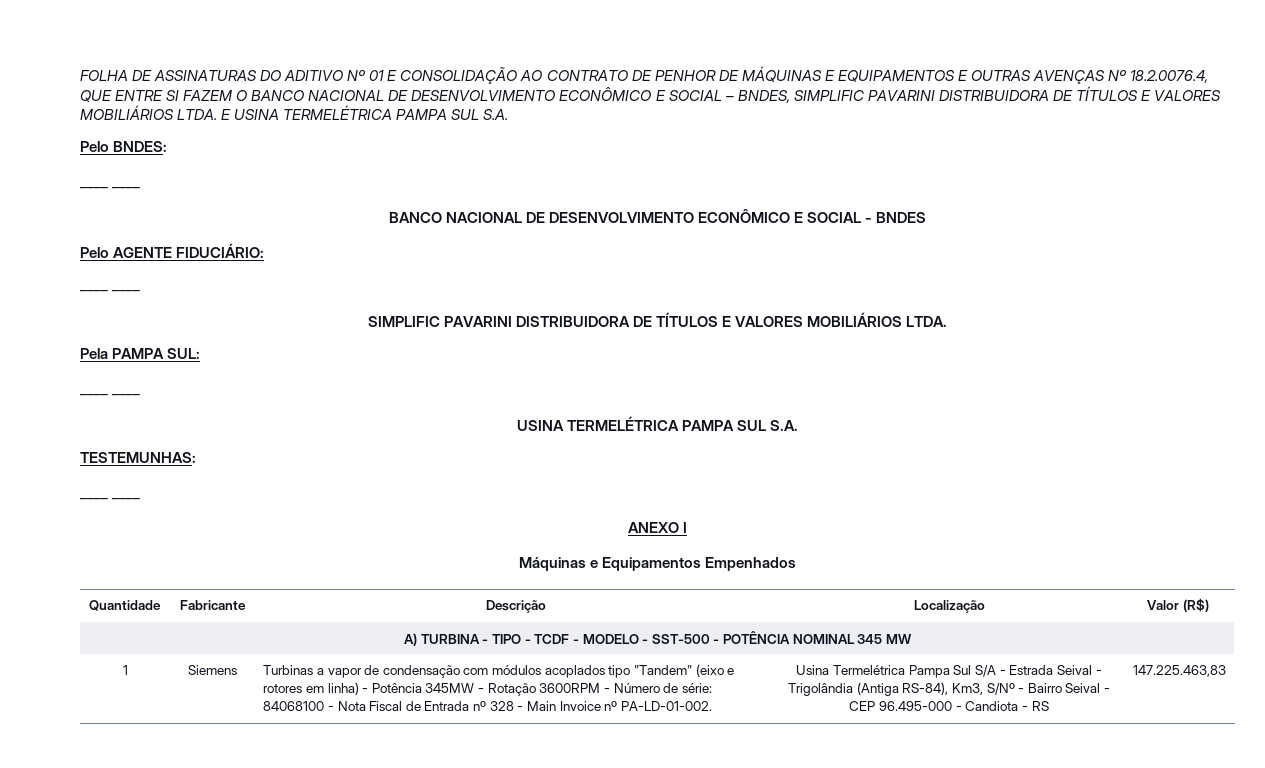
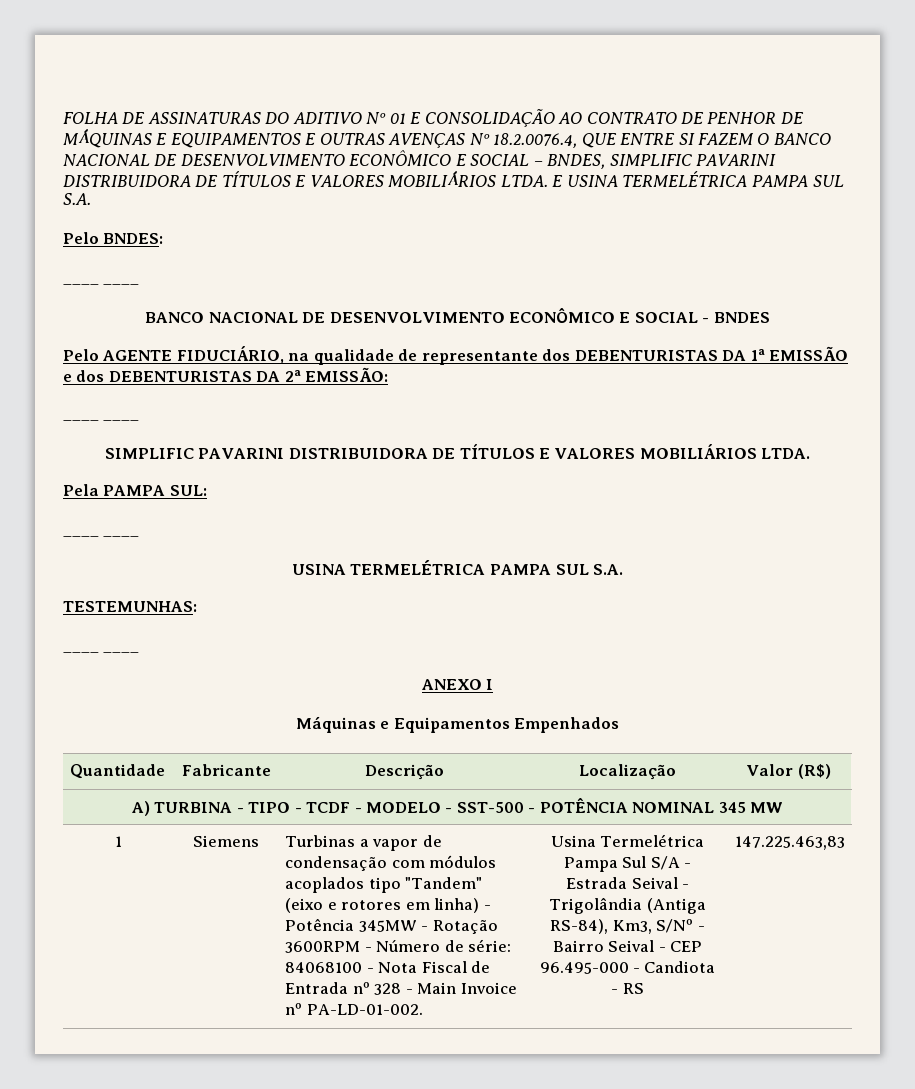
- Pelo AGENTE FIDUCIÁRIO:
+ Pelo AGENTE FIDUCIÁRIO, na qualidade de representante dos DEBENTURISTAS DA 1ª EMISSÃO e dos DEBENTURISTAS DA 2ª EMISSÃO:

